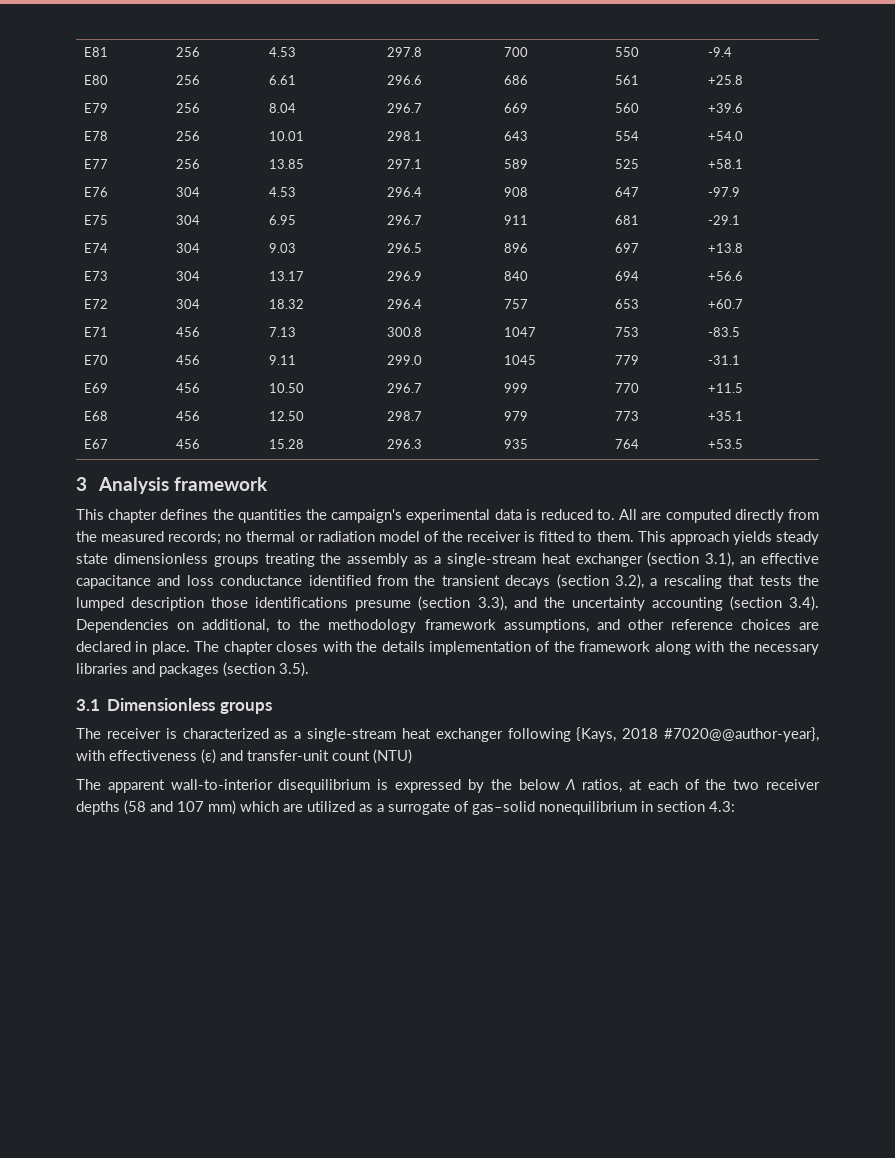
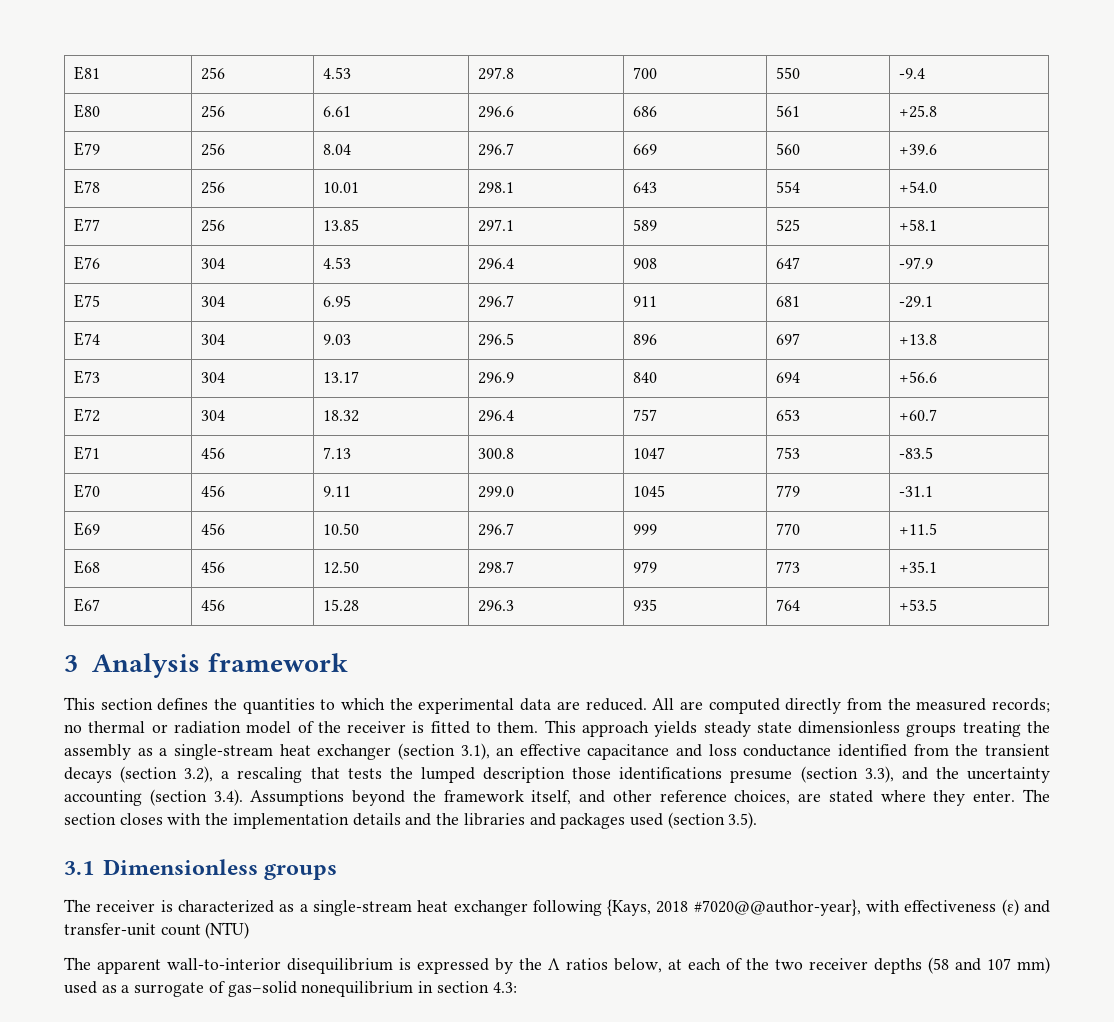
- This chapter defines the quantities the campaign's experimental data is reduced to.
+ This section defines the quantities to which the experimental data are reduced.
- This approach yields steady state dimensionless groups treating the assembly as a single-stream heat exchanger (section 3.1), an effective capacitance and loss conductance identified from the transient decays (section 3.2), a rescaling that tests the lumped description those identifications presume (section 3.3), and the uncertainty accounting (section 3.4). Dependencies on additional, to the methodology framework assumptions, and other reference choices are declared in place. The chapter closes with the details implementation of the framework along with the necessary libraries and packages (section 3.5).
+ This approach yields steady state dimensionless groups treating the assembly as a single-stream heat exchanger (section 3.1), an effective capacitance and loss conductance identified from the transient decays (section 3.2), a rescaling that tests the lumped description those identifications presume (section 3.3), and the uncertainty accounting (section 3.4). Assumptions beyond the framework itself, and other reference choices, are stated where they enter. The section closes with the implementation details and the libraries and packages used (section 3.5).
- The apparent wall-to-interior disequilibrium is expressed by the below Λ ratios, at each of the two receiver depths (58 and 107 mm) which are utilized as a surrogate of gas–solid nonequilibrium in section 4.3:
+ The apparent wall-to-interior disequilibrium is expressed by the Λ ratios below, at each of the two receiver depths (58 and 107 mm) used as a surrogate of gas–solid nonequilibrium in section 4.3:

